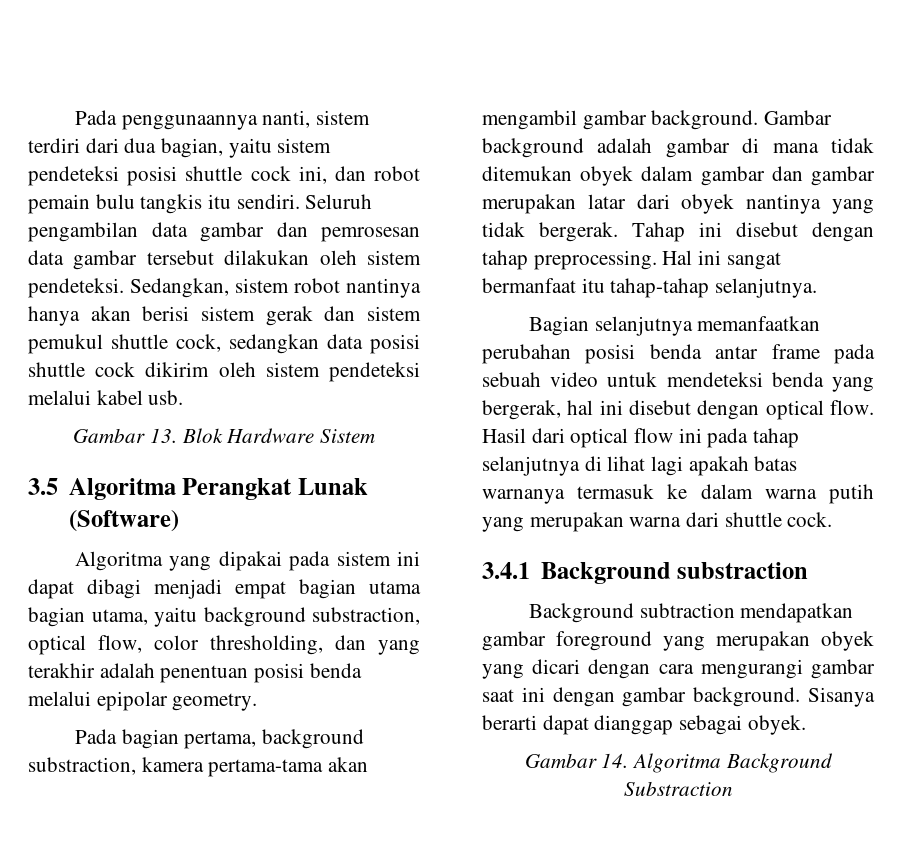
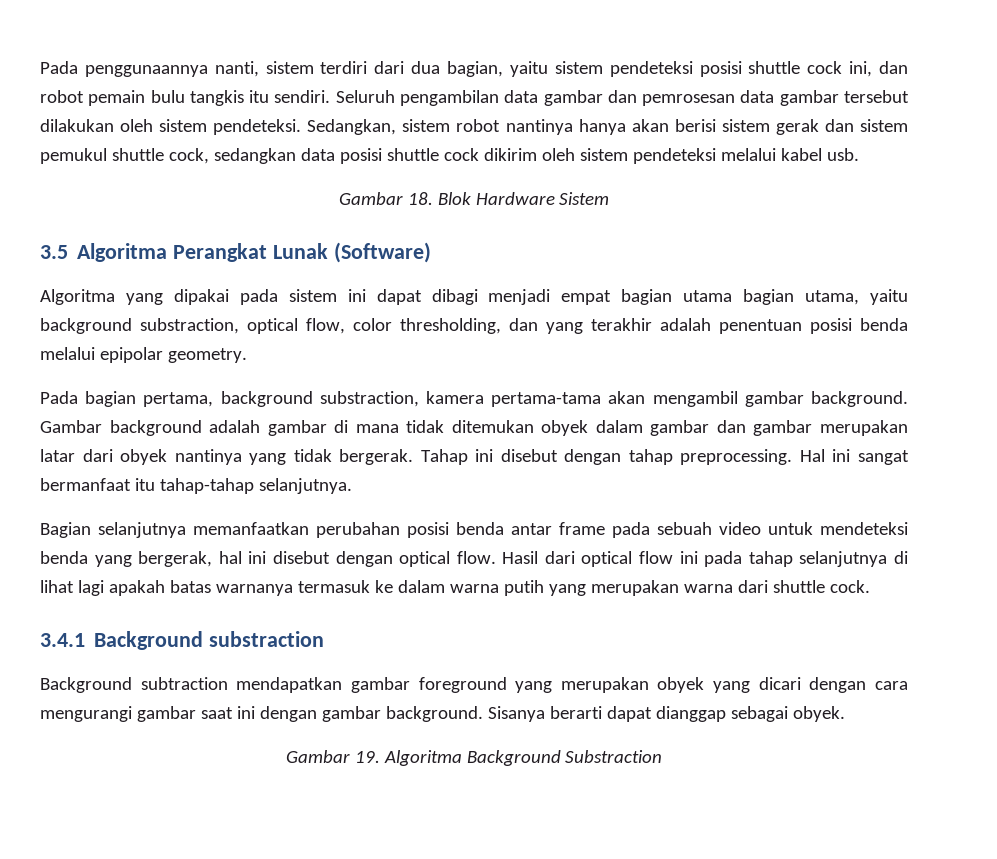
- Gambar 13. Blok Hardware Sistem
+ Gambar 18. Blok Hardware Sistem
- Gambar 14. Algoritma Background Substraction
+ Gambar 19. Algoritma Background Substraction

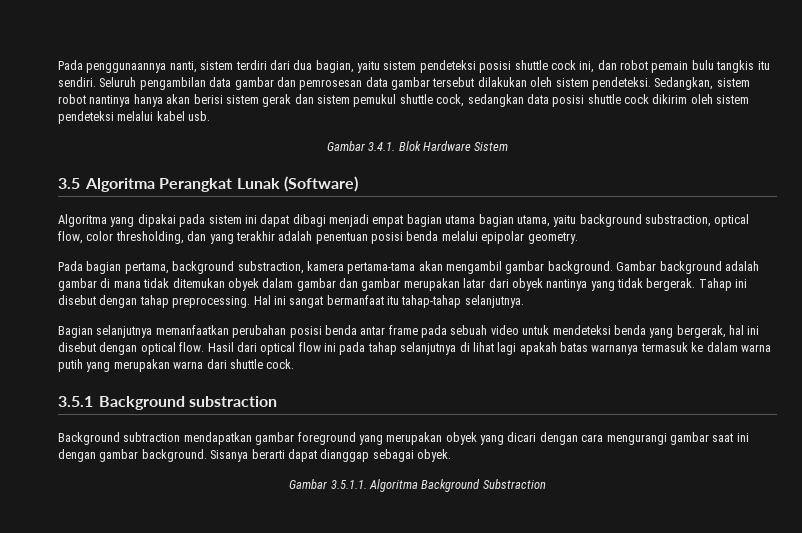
- Gambar 18. Blok Hardware Sistem
+ Gambar 3.4.1. Blok Hardware Sistem
- 3.4.1 Background substraction
+ 3.5.1 Background substraction
- Gambar 19. Algoritma Background Substraction
+ Gambar 3.5.1.1. Algoritma Background Substraction

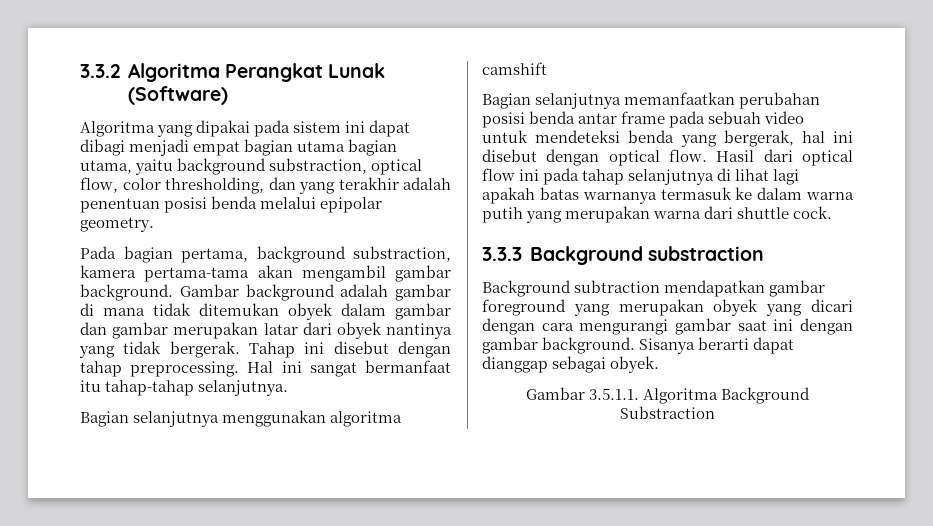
- Pada penggunaannya nanti, sistem terdiri dari dua bagian, yaitu sistem pendeteksi posisi shuttle cock ini, dan robot pemain bulu tangkis itu sendiri. Seluruh pengambilan data gambar dan pemrosesan data gambar tersebut dilakukan oleh sistem pendeteksi. Sedangkan, sistem robot nantinya hanya akan berisi sistem gerak dan sistem pemukul shuttle cock, sedangkan data posisi shuttle cock dikirim oleh sistem pendeteksi melalui kabel usb.
- Gambar 3.4.1. Blok Hardware Sistem
- 3.5 Algoritma Perangkat Lunak (Software)
+ 3.3.2 Algoritma Perangkat Lunak (Software)
+ Bagian selanjutnya menggunakan algoritma camshift
- 3.5.1 Background substraction
+ 3.3.3 Background substraction

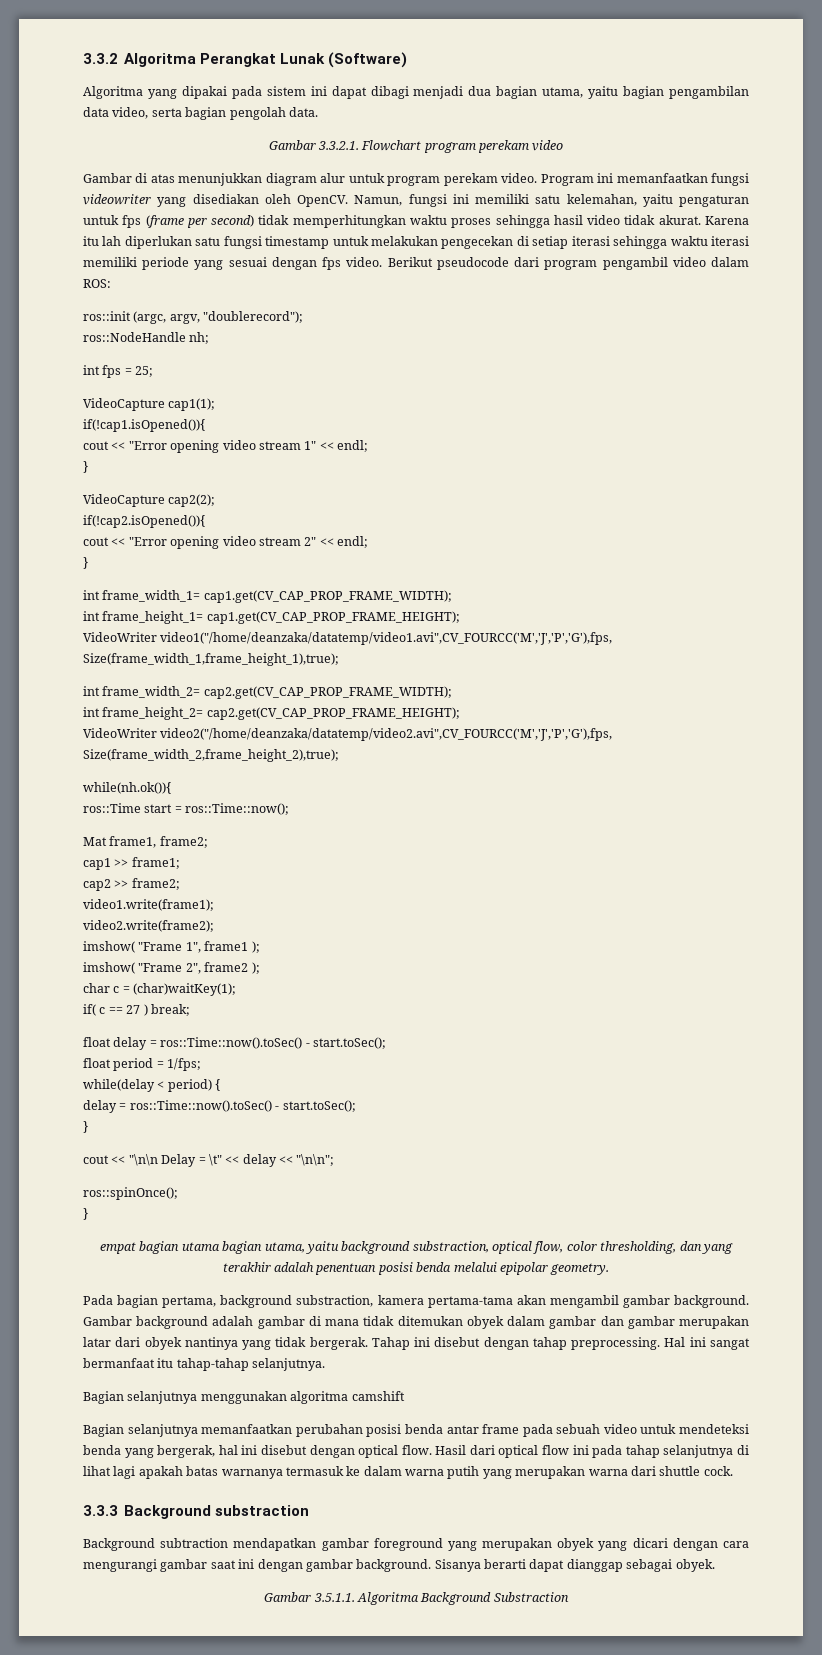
- Algoritma yang dipakai pada sistem ini dapat dibagi menjadi empat bagian utama bagian utama, yaitu background substraction, optical flow, color thresholding, dan yang terakhir adalah penentuan posisi benda melalui epipolar geometry.
+ Algoritma yang dipakai pada sistem ini dapat dibagi menjadi dua bagian utama, yaitu bagian pengambilan data video, serta bagian pengolah data.
+ Gambar 3.3.2.1. Flowchart program perekam video
+ Gambar di atas menunjukkan diagram alur untuk program perekam video. Program ini memanfaatkan fungsi videowriter yang disediakan oleh OpenCV. Namun, fungsi ini memiliki satu kelemahan, yaitu pengaturan untuk fps (frame per second) tidak memperhitungkan waktu proses sehingga hasil video tidak akurat. Karena itu lah diperlukan satu fungsi timestamp untuk melakukan pengecekan di setiap iterasi sehingga waktu iterasi memiliki periode yang sesuai dengan fps video. Berikut pseudocode dari program pengambil video dalam ROS:
+ ros::init (argc, argv, "doublerecord");
+ ros::NodeHandle nh;
+ int fps = 25;
+ VideoCapture cap1(1);
+ if(!cap1.isOpened()){
+ cout << "Error opening video stream 1" << endl;
+ }
+ VideoCapture cap2(2);
+ if(!cap2.isOpened()){
+ cout << "Error opening video stream 2" << endl;
+ }
+ int frame_width_1= cap1.get(CV_CAP_PROP_FRAME_WIDTH);
+ int frame_height_1= cap1.get(CV_CAP_PROP_FRAME_HEIGHT);
+ VideoWriter video1("/home/deanzaka/datatemp/video1.avi",CV_FOURCC('M','J','P','G'),fps, Size(frame_width_1,frame_height_1),true);
+ int frame_width_2= cap2.get(CV_CAP_PROP_FRAME_WIDTH);
+ int frame_height_2= cap2.get(CV_CAP_PROP_FRAME_HEIGHT);
+ VideoWriter video2("/home/deanzaka/datatemp/video2.avi",CV_FOURCC('M','J','P','G'),fps, Size(frame_width_2,frame_height_2),true);
+ while(nh.ok()){
+ ros::Time start = ros::Time::now();
+ Mat frame1, frame2;
+ cap1 >> frame1;
+ cap2 >> frame2;
+ video1.write(frame1);
+ video2.write(frame2);
+ imshow( "Frame 1", frame1 );
+ imshow( "Frame 2", frame2 );
+ char c = (char)waitKey(1);
+ if( c == 27 ) break;
+ float delay = ros::Time::now().toSec() - start.toSec();
+ float period = 1/fps;
+ while(delay < period) {
+ delay = ros::Time::now().toSec() - start.toSec();
+ }
+ cout << "\n\n Delay = \t" << delay << "\n\n";
+ ros::spinOnce();
+ }
+ empat bagian utama bagian utama, yaitu background substraction, optical flow, color thresholding, dan yang terakhir adalah penentuan posisi benda melalui epipolar geometry.

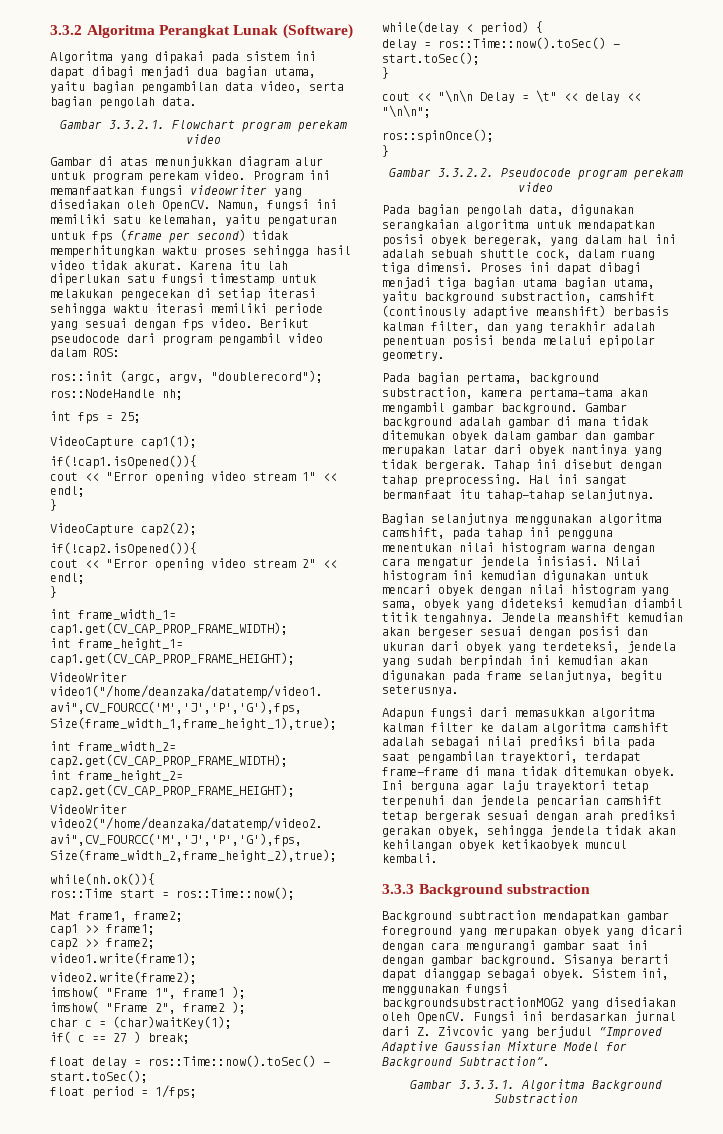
- empat bagian utama bagian utama, yaitu background substraction, optical flow, color thresholding, dan yang terakhir adalah penentuan posisi benda melalui epipolar geometry.
+ Gambar 3.3.2.2. Pseudocode program perekam video
+ Pada bagian pengolah data, digunakan serangkaian algoritma untuk mendapatkan posisi obyek beregerak, yang dalam hal ini adalah sebuah shuttle cock, dalam ruang tiga dimensi. Proses ini dapat dibagi menjadi tiga bagian utama bagian utama, yaitu background substraction, camshift (continously adaptive meanshift) berbasis kalman filter, dan yang terakhir adalah penentuan posisi benda melalui epipolar geometry.
- Bagian selanjutnya menggunakan algoritma camshift
- Bagian selanjutnya memanfaatkan perubahan posisi benda antar frame pada sebuah video untuk mendeteksi benda yang bergerak, hal ini disebut dengan optical flow. Hasil dari optical flow ini pada tahap selanjutnya di lihat lagi apakah batas warnanya termasuk ke dalam warna putih yang merupakan warna dari shuttle cock.
+ Bagian selanjutnya menggunakan algoritma camshift, pada tahap ini pengguna menentukan nilai histogram warna dengan cara mengatur jendela inisiasi. Nilai histogram ini kemudian digunakan untuk mencari obyek dengan nilai histogram yang sama, obyek yang dideteksi kemudian diambil titik tengahnya. Jendela meanshift kemudian akan bergeser sesuai dengan posisi dan ukuran dari obyek yang terdeteksi, jendela yang sudah berpindah ini kemudian akan digunakan pada frame selanjutnya, begitu seterusnya.
+ Adapun fungsi dari memasukkan algoritma kalman filter ke dalam algoritma camshift adalah sebagai nilai prediksi bila pada saat pengambilan trayektori, terdapat frame-frame di mana tidak ditemukan obyek. Ini berguna agar laju trayektori tetap terpenuhi dan jendela pencarian camshift tetap bergerak sesuai dengan arah prediksi gerakan obyek, sehingga jendela tidak akan kehilangan obyek ketikaobyek muncul kembali.
- Sisanya berarti dapat dianggap sebagai obyek.
- Gambar 3.5.1.1. Algoritma Background Substraction
+ Sisanya berarti dapat dianggap sebagai obyek. Sistem ini, menggunakan fungsi backgroundsubstractionMOG2 yang disediakan oleh OpenCV. Fungsi ini berdasarkan jurnal dari Z. Zivcovic yang berjudul “Improved Adaptive Gaussian Mixture Model for Background Subtraction”.
+ Gambar 3.3.3.1. Algoritma Background Substraction

